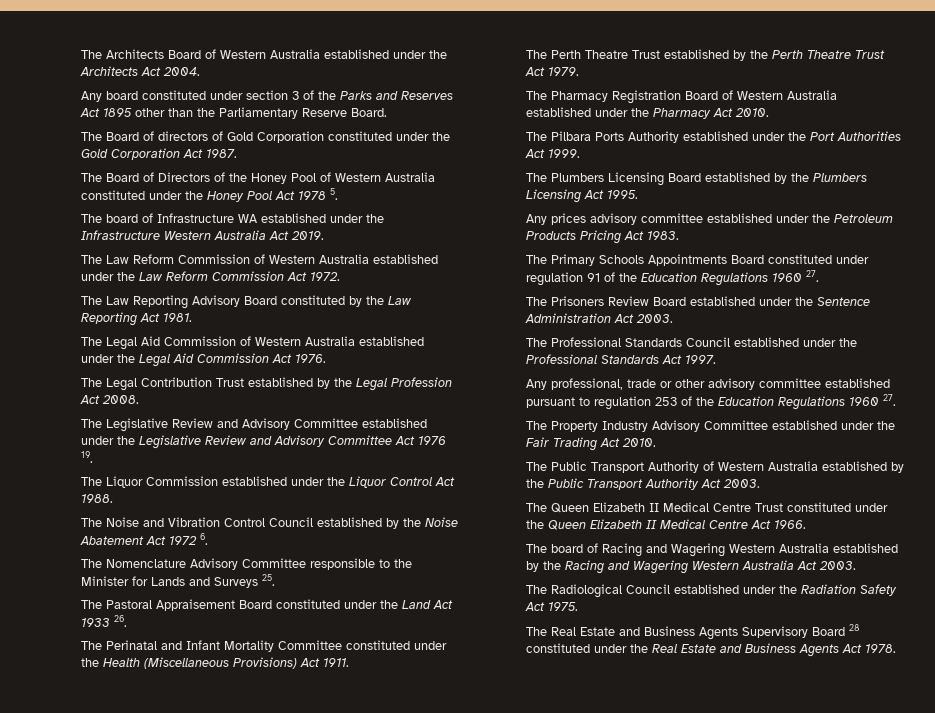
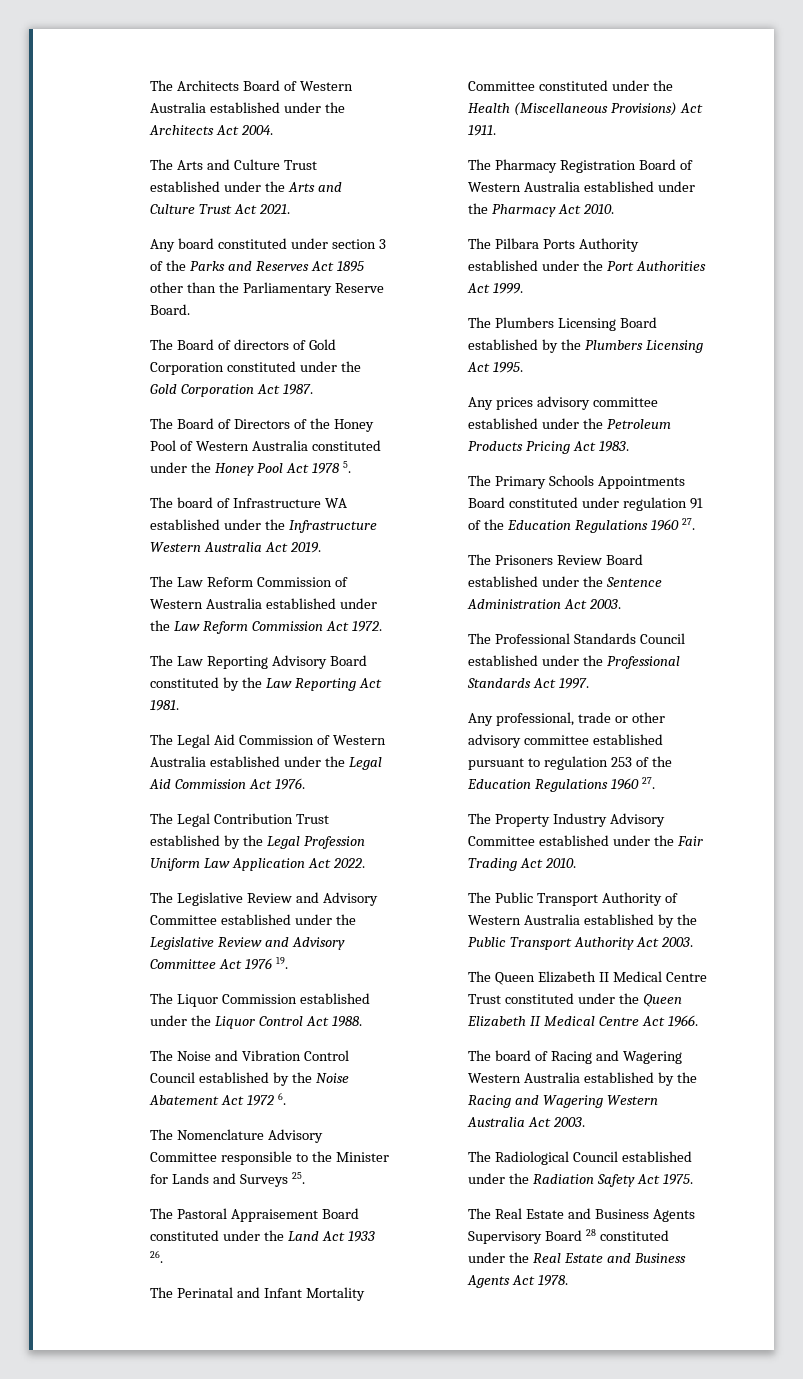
+ The Arts and Culture Trust established under the Arts and Culture Trust Act 2021.
- The Legal Contribution Trust established by the Legal Profession Act 2008.
+ The Legal Contribution Trust established by the Legal Profession Uniform Law Application Act 2022.
- The Perth Theatre Trust established by the Perth Theatre Trust Act 1979.

